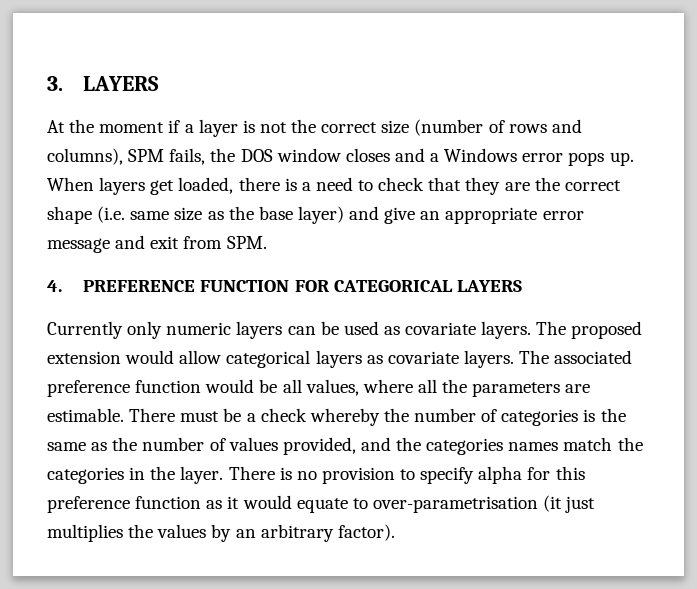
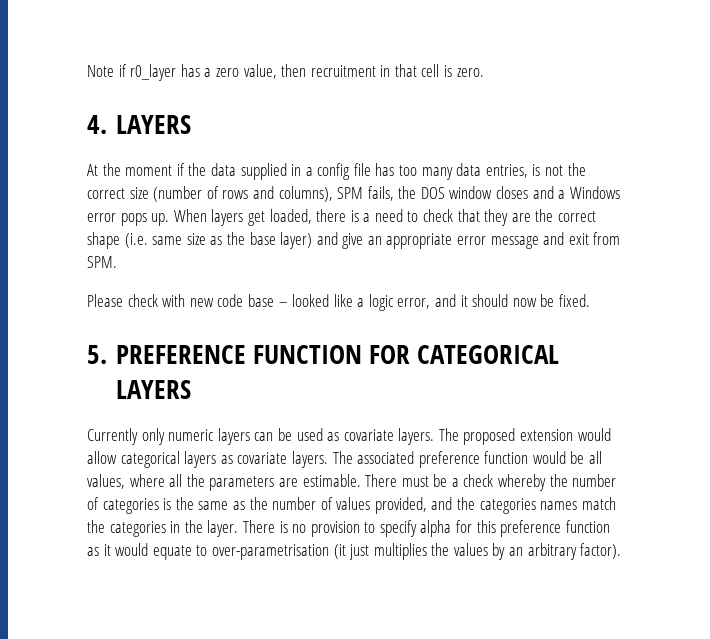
- 3. LAYERS
+ Note if r0_layer has a zero value, then recruitment in that cell is zero.
+ 4. LAYERS
- At the moment if a layer is not the correct size (number of rows and columns), SPM fails, the DOS window closes and a Windows error pops up.
+ At the moment if the data supplied in a config file has too many data entries, is not the correct size (number of rows and columns), SPM fails, the DOS window closes and a Windows error pops up.
- 4. PREFERENCE FUNCTION FOR CATEGORICAL LAYERS
+ Please check with new code base – looked like a logic error, and it should now be fixed.
+ 5. PREFERENCE FUNCTION FOR CATEGORICAL LAYERS

